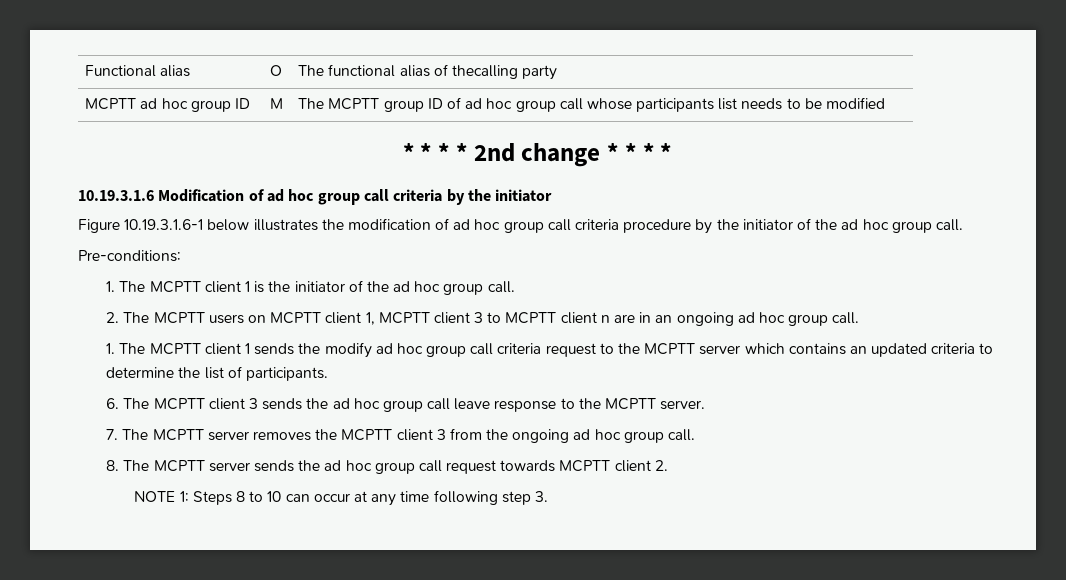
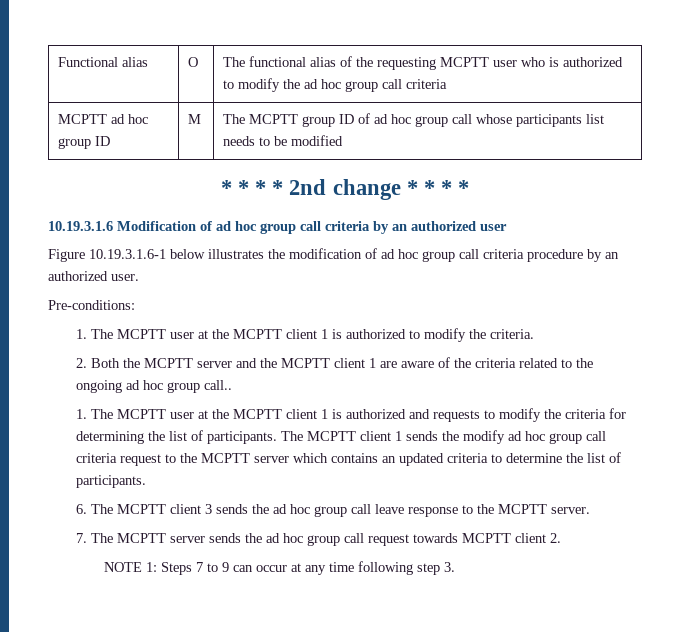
- Functional alias | O | The functional alias of thecalling party
+ Functional alias | O | The functional alias of the requesting MCPTT user who is authorized to modify the ad hoc group call criteria
- 10.19.3.1.6 Modification of ad hoc group call criteria by the initiator
+ 10.19.3.1.6 Modification of ad hoc group call criteria by an authorized user
- Figure 10.19.3.1.6-1 below illustrates the modification of ad hoc group call criteria procedure by the initiator of the ad hoc group call.
+ Figure 10.19.3.1.6-1 below illustrates the modification of ad hoc group call criteria procedure by an authorized user.
  Pre-conditions:
- 1. The MCPTT client 1 is the initiator of the ad hoc group call.
- 2. The MCPTT users on MCPTT client 1, MCPTT client 3 to MCPTT client n are in an ongoing ad hoc group call.
- 1. The MCPTT client 1 sends the modify ad hoc group call criteria request to the MCPTT server which contains an updated criteria to determine the list of participants.
+ 1. The MCPTT user at the MCPTT client 1 is authorized to modify the criteria.
+ 2. Both the MCPTT server and the MCPTT client 1 are aware of the criteria related to the ongoing ad hoc group call..
+ 1. The MCPTT user at the MCPTT client 1 is authorized and requests to modify the criteria for determining the list of participants. The MCPTT client 1 sends the modify ad hoc group call criteria request to the MCPTT server which contains an updated criteria to determine the list of participants.
- 7. The MCPTT server removes the MCPTT client 3 from the ongoing ad hoc group call.
- 8. The MCPTT server sends the ad hoc group call request towards MCPTT client 2.
+ 7. The MCPTT server sends the ad hoc group call request towards MCPTT client 2.
- NOTE 1: Steps 8 to 10 can occur at any time following step 3.
+ NOTE 1: Steps 7 to 9 can occur at any time following step 3.

